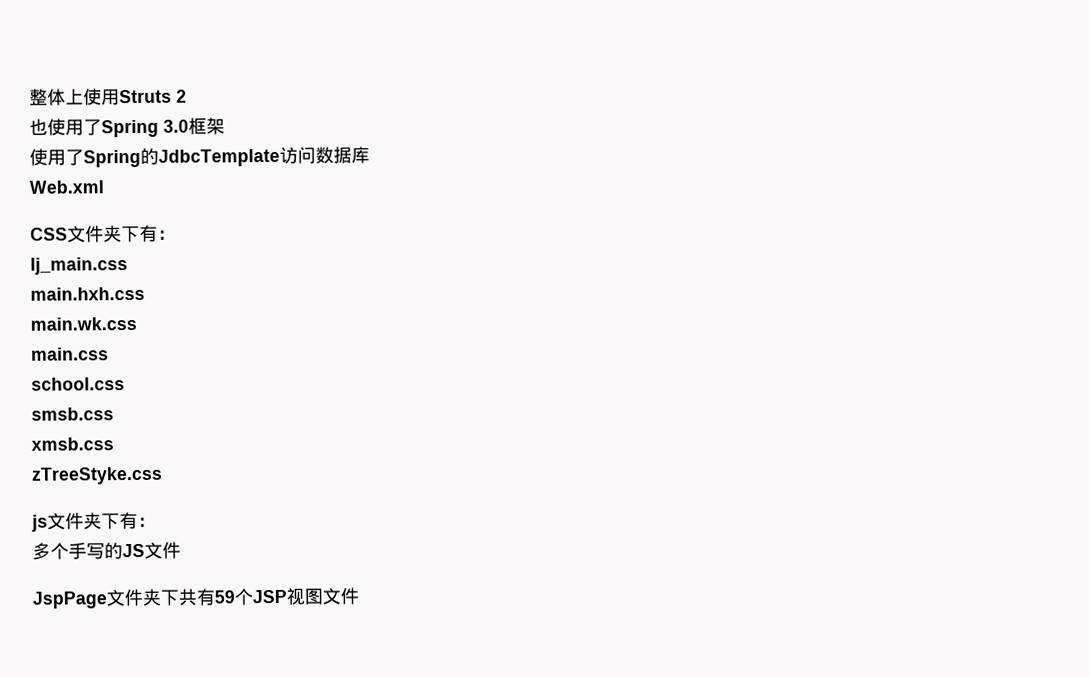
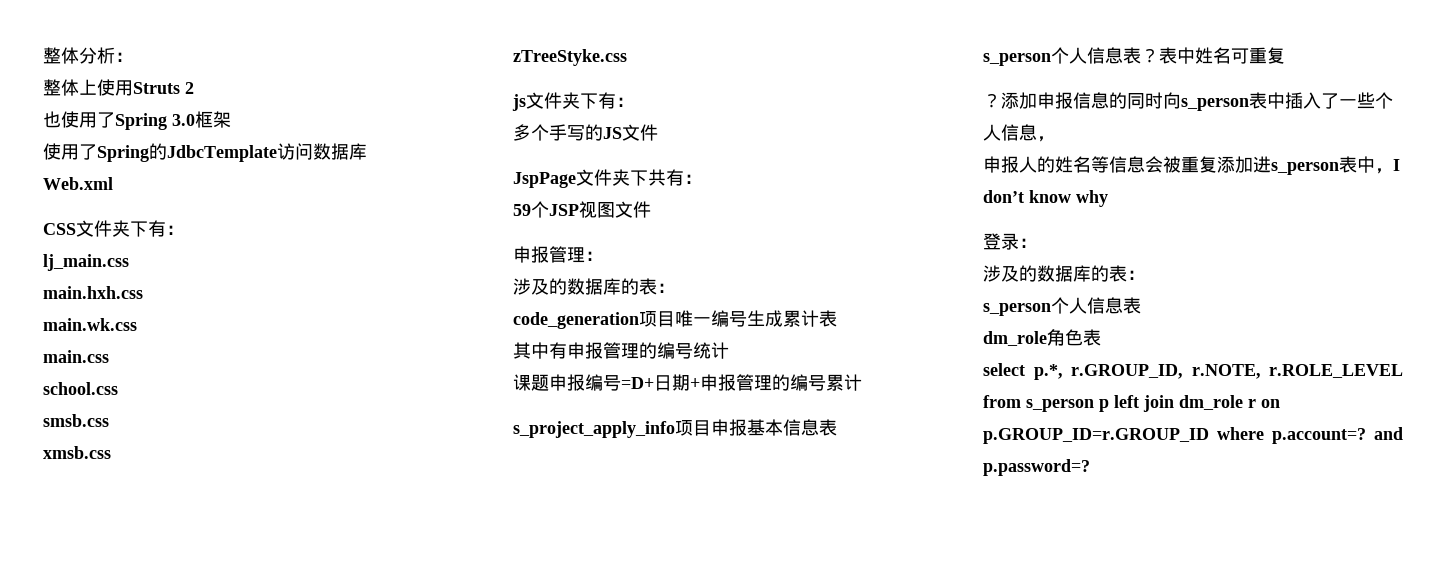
+ 整体分析：
- JspPage文件夹下共有59个JSP视图文件
+ JspPage文件夹下共有：
+ 59个JSP视图文件
+ 申报管理：
+ 涉及的数据库的表：
+ code_generation项目唯一编号生成累计表
+ 其中有申报管理的编号统计
+ 课题申报编号=D+日期+申报管理的编号累计
+ s_project_apply_info项目申报基本信息表
+ s_person个人信息表？表中姓名可重复
+ ？添加申报信息的同时向s_person表中插入了一些个人信息，
+ 申报人的姓名等信息会被重复添加进s_person表中，I don’t know why
+ 登录：
+ 涉及的数据库的表：
+ s_person个人信息表
+ dm_role角色表
+ select p.*, r.GROUP_ID, r.NOTE, r.ROLE_LEVEL from s_person p left join dm_role r on p.GROUP_ID=r.GROUP_ID where p.account=? and p.password=?

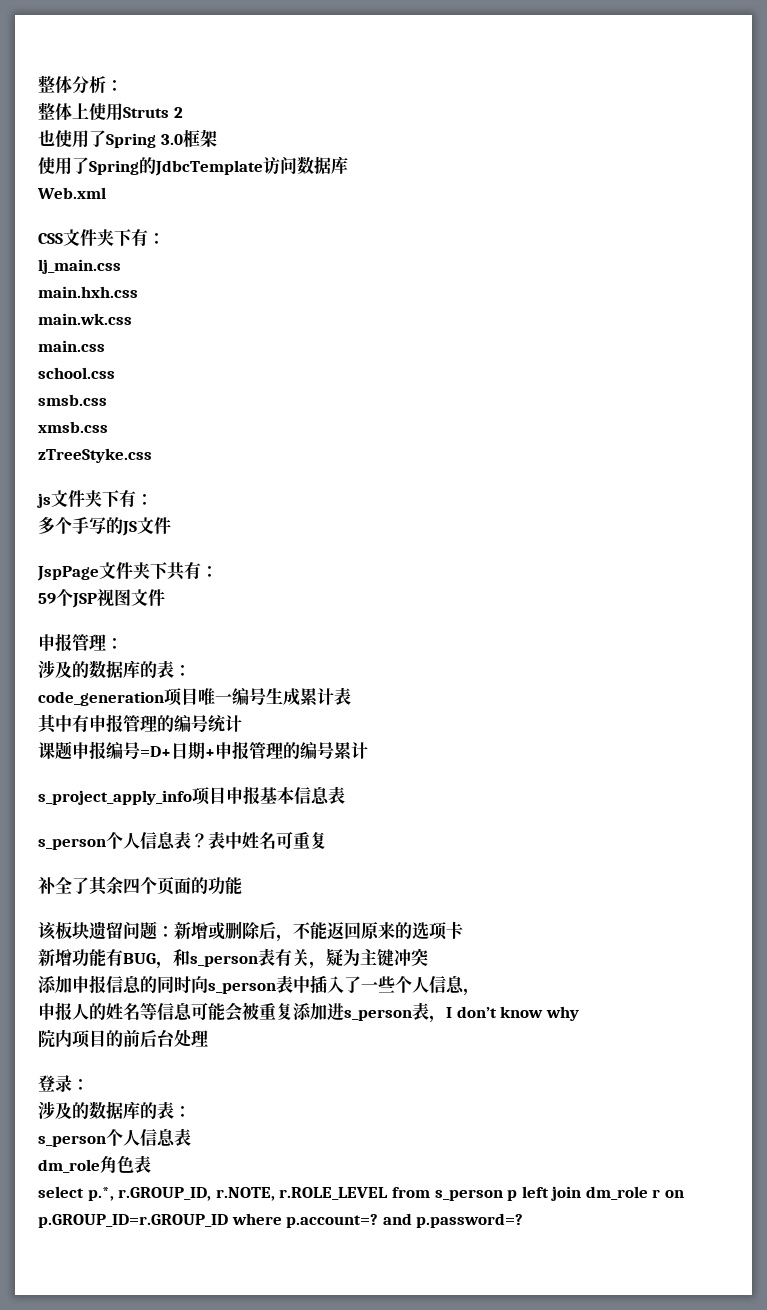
- ？添加申报信息的同时向s_person表中插入了一些个人信息，
+ 补全了其余四个页面的功能
+ 该板块遗留问题：新增或删除后，不能返回原来的选项卡
+ 新增功能有BUG，和s_person表有关，疑为主键冲突
+ 添加申报信息的同时向s_person表中插入了一些个人信息，
- 申报人的姓名等信息会被重复添加进s_person表中，I don’t know why
+ 申报人的姓名等信息可能会被重复添加进s_person表，I don’t know why
+ 院内项目的前后台处理

